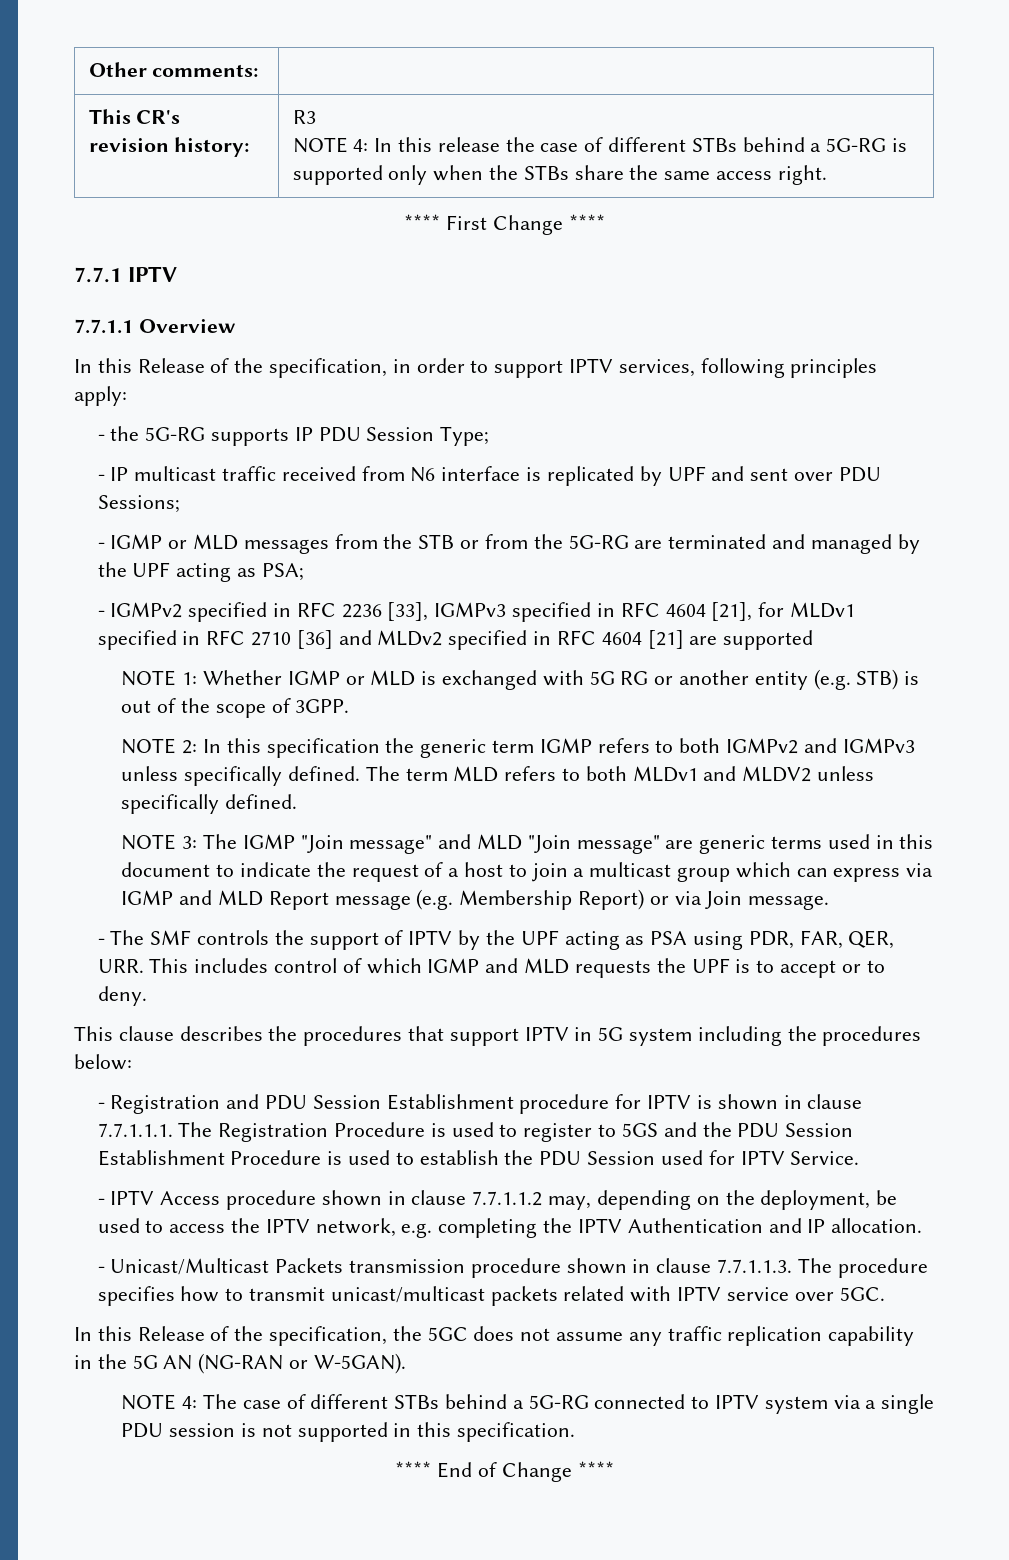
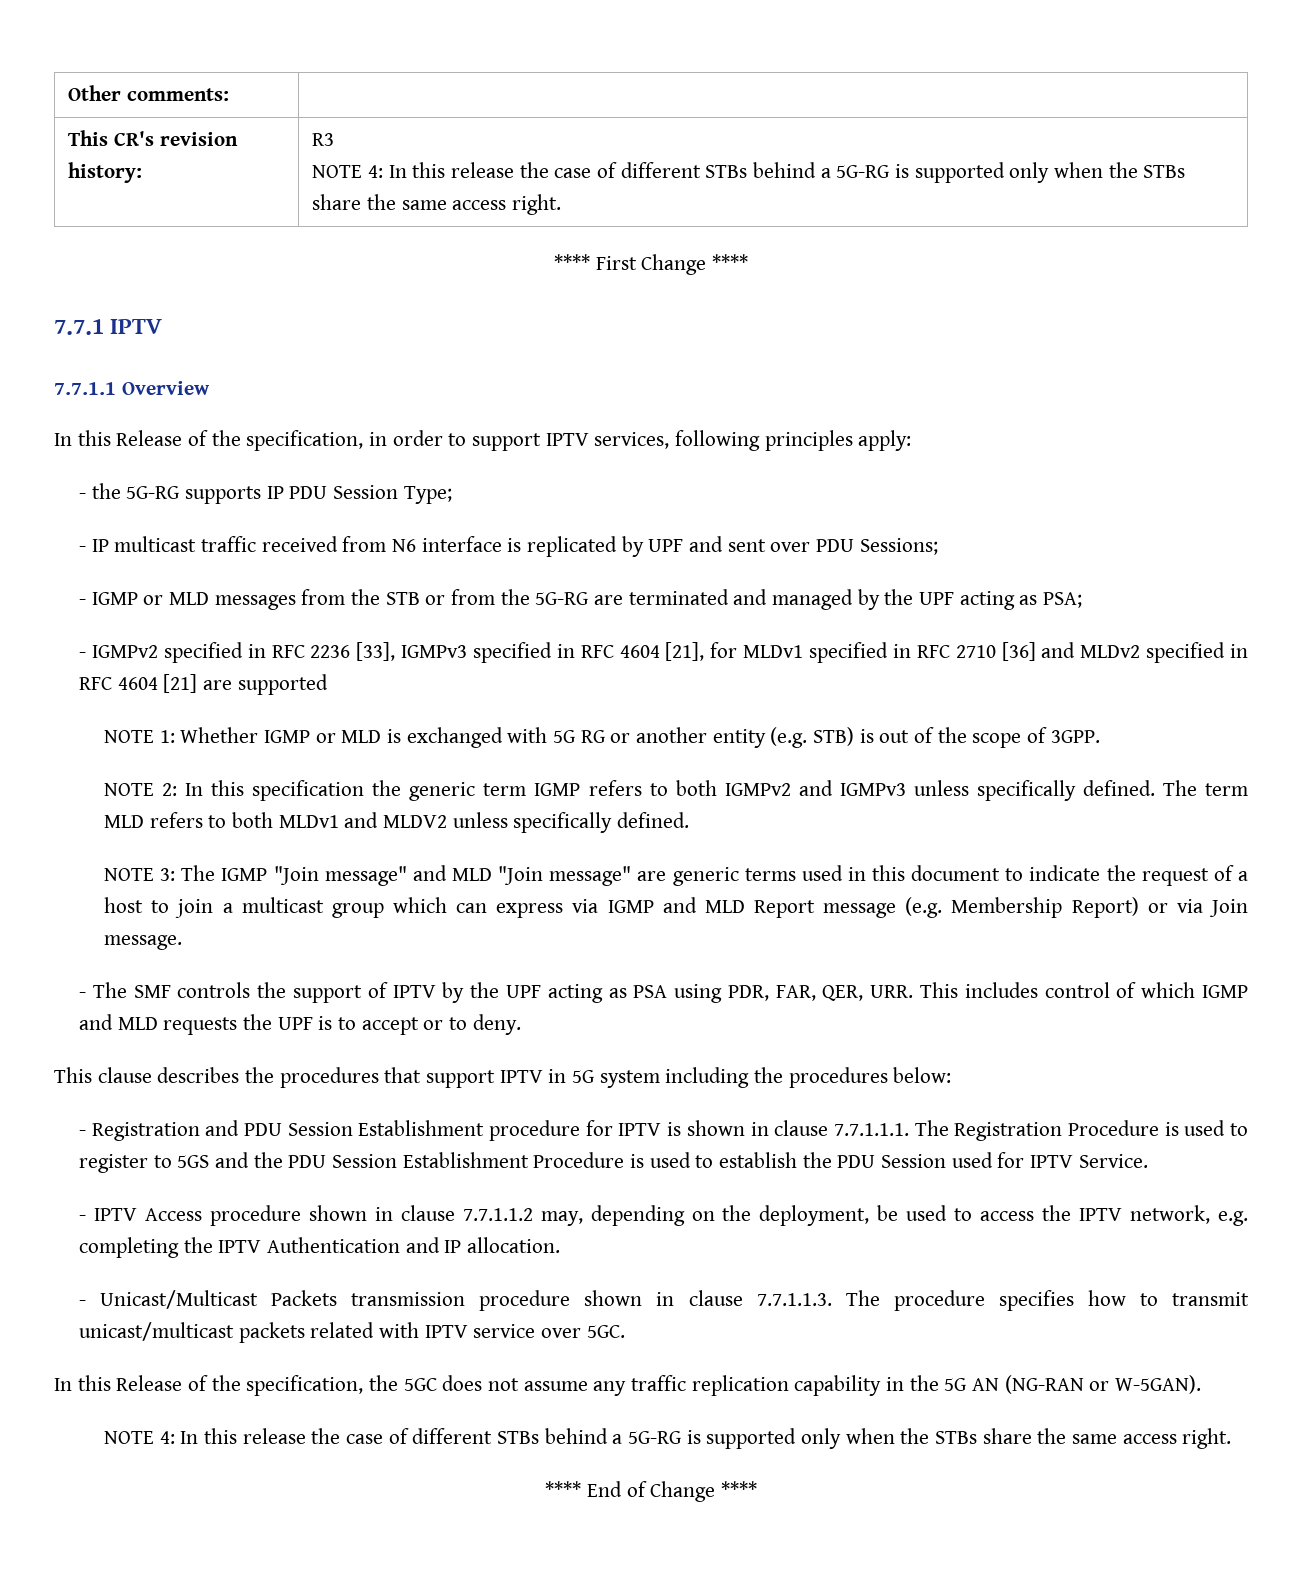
  In this Release of the specification, the 5GC does not assume any traffic replication capability in the 5G AN (NG-RAN or W-5GAN).
- NOTE 4: The case of different STBs behind a 5G-RG connected to IPTV system via a single PDU session is not supported in this specification.
+ NOTE 4: In this release the case of different STBs behind a 5G-RG is supported only when the STBs share the same access right.

